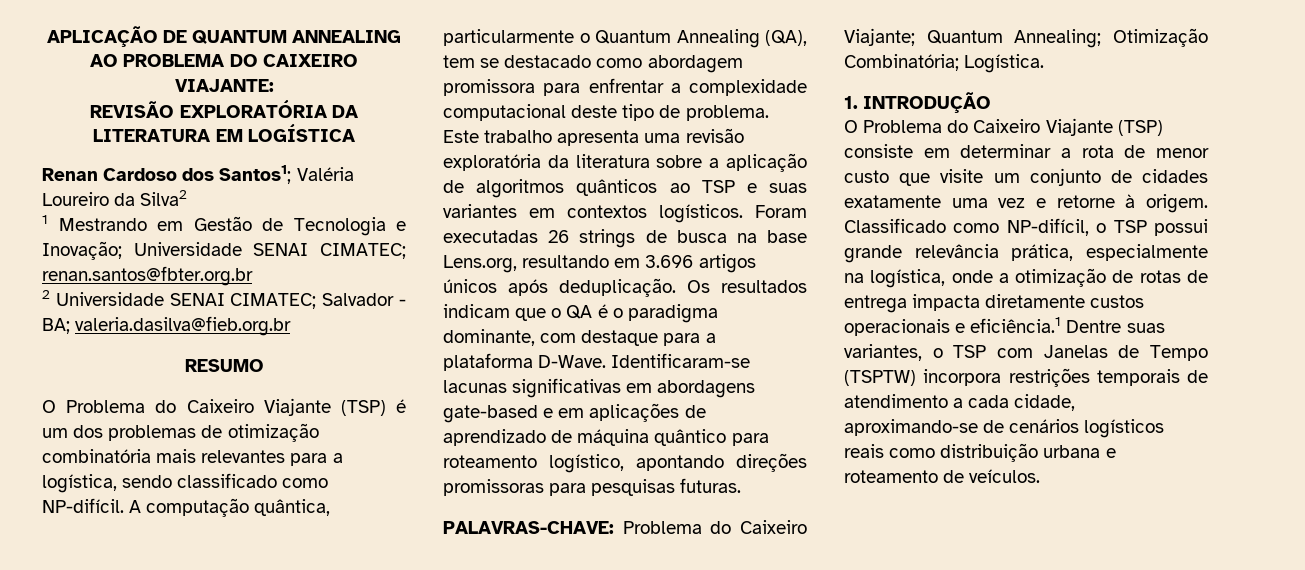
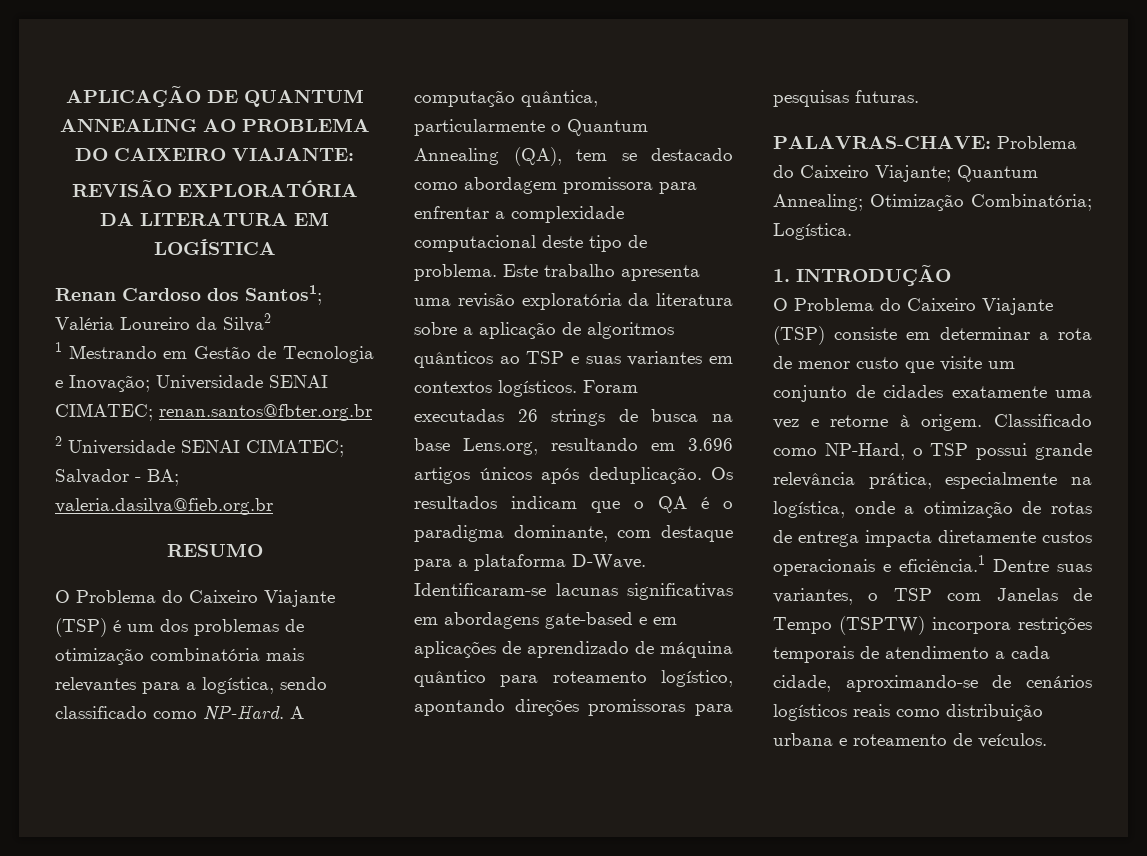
- O Problema do Caixeiro Viajante (TSP) é um dos problemas de otimização combinatória mais relevantes para a logística, sendo classificado como NP-difícil.
+ O Problema do Caixeiro Viajante (TSP) é um dos problemas de otimização combinatória mais relevantes para a logística, sendo classificado como NP-Hard.
- Classificado como NP-difícil, o TSP possui grande relevância prática, especialmente na logística, onde a otimização de rotas de entrega impacta diretamente custos operacionais e eficiência.1 Dentre suas variantes, o TSP com Janelas de Tempo (TSPTW) incorpora restrições temporais de atendimento a cada cidade, aproximando-se de cenários logísticos reais como distribuição urbana e roteamento de veículos.
+ Classificado como NP-Hard, o TSP possui grande relevância prática, especialmente na logística, onde a otimização de rotas de entrega impacta diretamente custos operacionais e eficiência.1 Dentre suas variantes, o TSP com Janelas de Tempo (TSPTW) incorpora restrições temporais de atendimento a cada cidade, aproximando-se de cenários logísticos reais como distribuição urbana e roteamento de veículos.

